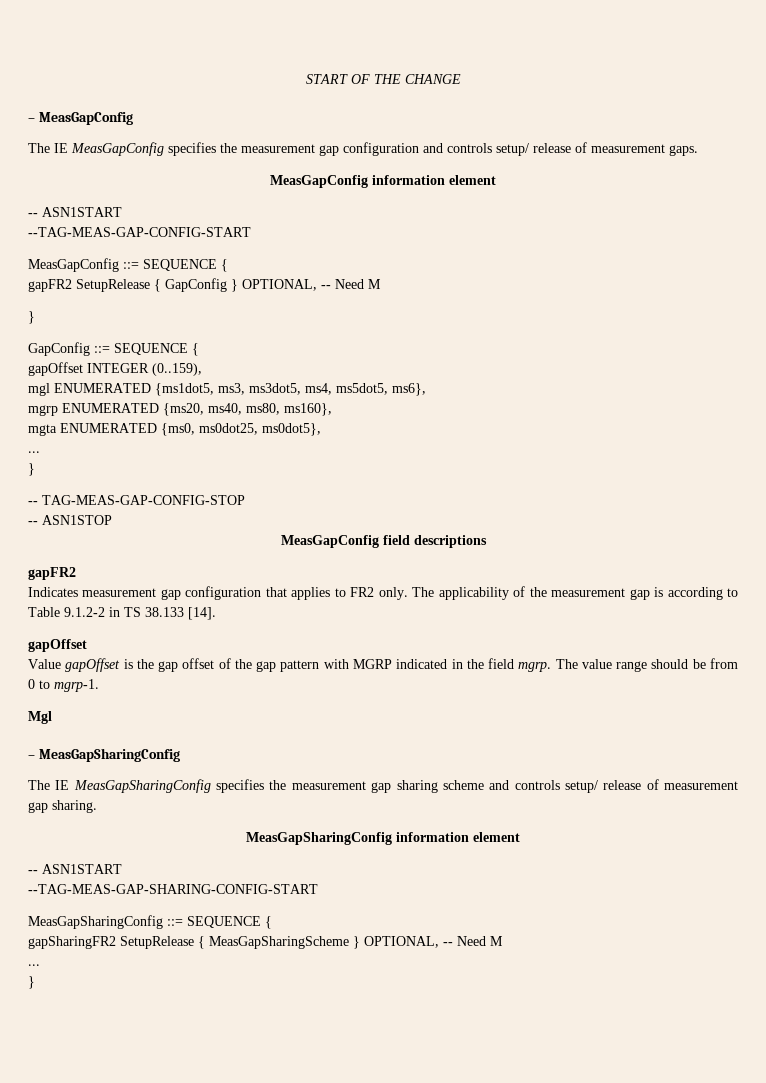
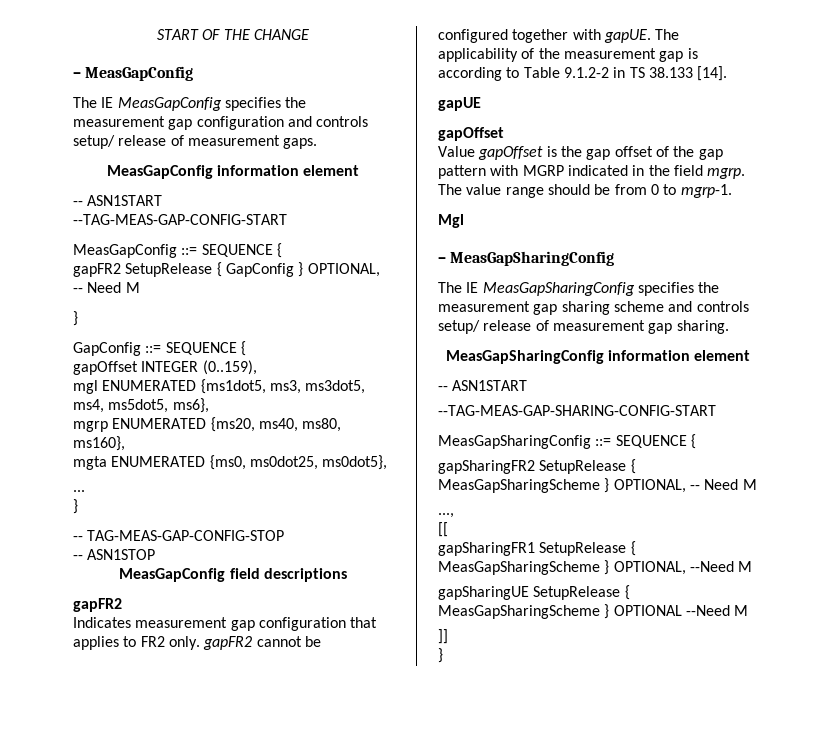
- Indicates measurement gap configuration that applies to FR2 only.
+ Indicates measurement gap configuration that applies to FR2 only. gapFR2 cannot be configured together with gapUE.
+ gapUE
  gapSharingFR2 SetupRelease { MeasGapSharingScheme } OPTIONAL, -- Need M
- ...
+ ...,
+ [[
+ gapSharingFR1 SetupRelease { MeasGapSharingScheme } OPTIONAL, --Need M
+ gapSharingUE SetupRelease { MeasGapSharingScheme } OPTIONAL --Need M
+ ]]

